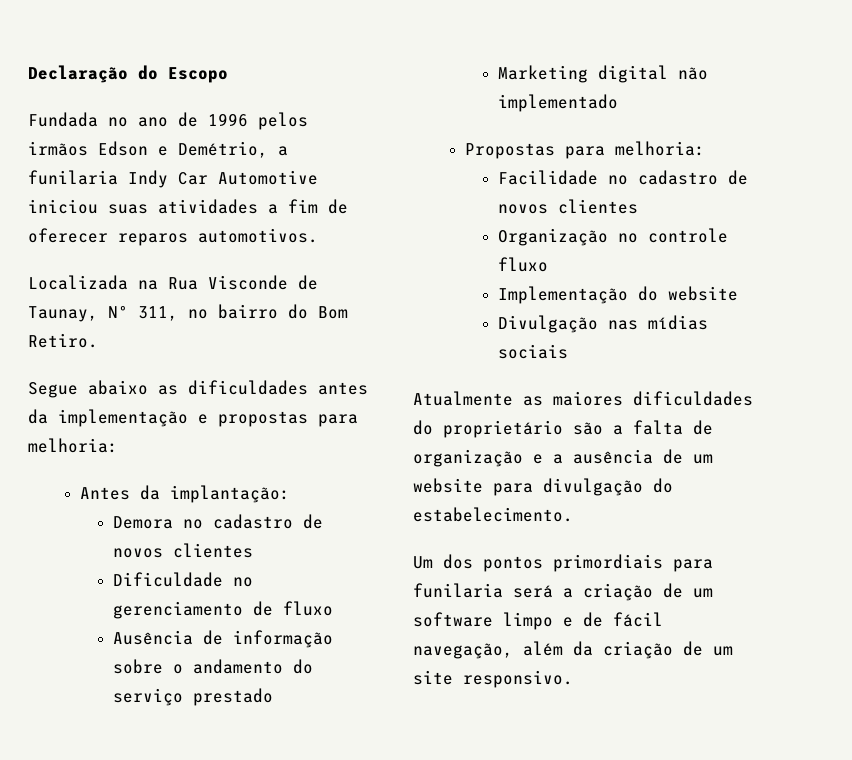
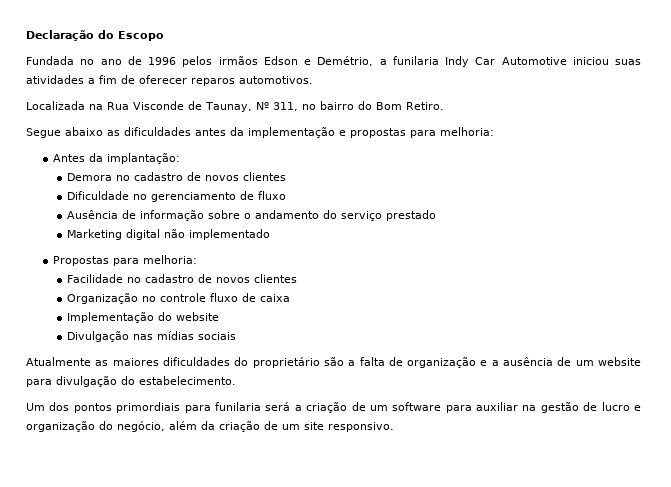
- Organização no controle fluxo
+ Organização no controle fluxo de caixa
- Um dos pontos primordiais para funilaria será a criação de um software limpo e de fácil navegação, além da criação de um site responsivo.
+ Um dos pontos primordiais para funilaria será a criação de um software para auxiliar na gestão de lucro e organização do negócio, além da criação de um site responsivo.

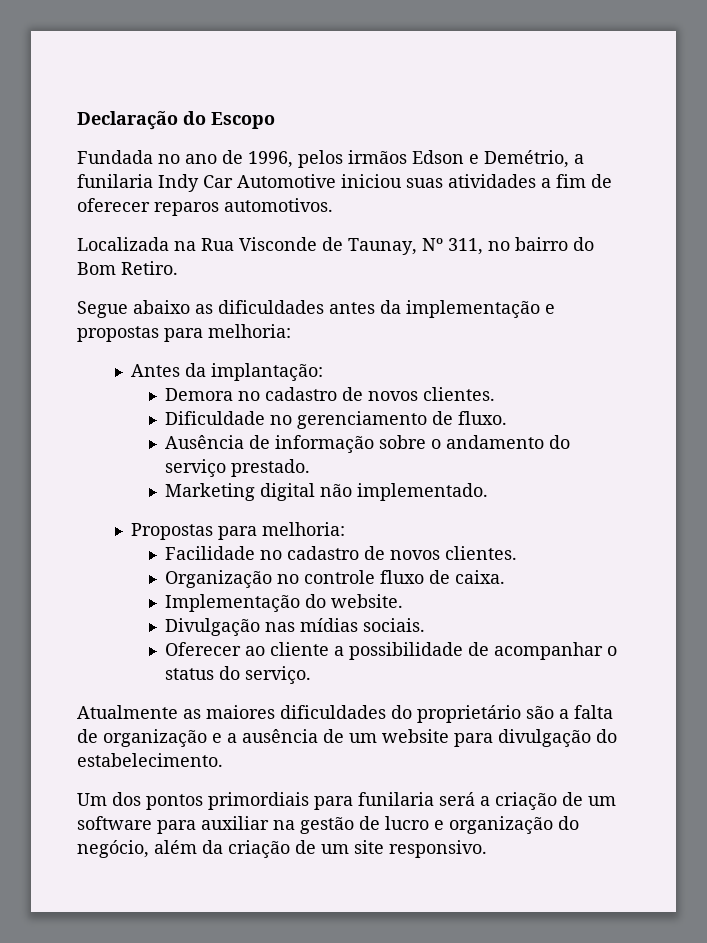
- Fundada no ano de 1996 pelos irmãos Edson e Demétrio, a funilaria Indy Car Automotive iniciou suas atividades a fim de oferecer reparos automotivos.
+ Fundada no ano de 1996, pelos irmãos Edson e Demétrio, a funilaria Indy Car Automotive iniciou suas atividades a fim de oferecer reparos automotivos.
- Demora no cadastro de novos clientes
+ Demora no cadastro de novos clientes.
- Dificuldade no gerenciamento de fluxo
+ Dificuldade no gerenciamento de fluxo.
- Ausência de informação sobre o andamento do serviço prestado
+ Ausência de informação sobre o andamento do serviço prestado.
- Marketing digital não implementado
+ Marketing digital não implementado.
- Facilidade no cadastro de novos clientes
+ Facilidade no cadastro de novos clientes.
- Organização no controle fluxo de caixa
+ Organização no controle fluxo de caixa.
- Implementação do website
+ Implementação do website.
- Divulgação nas mídias sociais
+ Divulgação nas mídias sociais.
+ Oferecer ao cliente a possibilidade de acompanhar o status do serviço.

